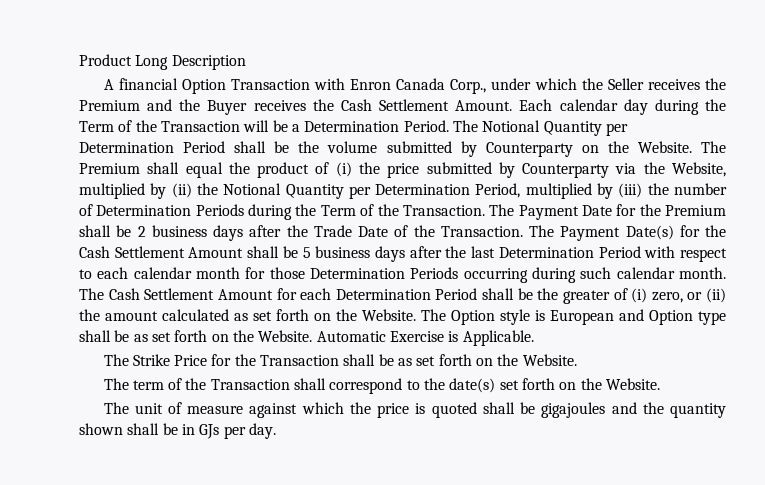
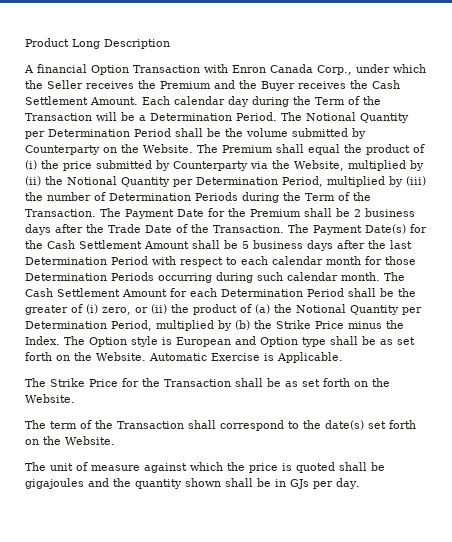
- The Cash Settlement Amount for each Determination Period shall be the greater of (i) zero, or (ii) the amount calculated as set forth on the Website.
+ The Cash Settlement Amount for each Determination Period shall be the greater of (i) zero, or (ii) the product of (a) the Notional Quantity per Determination Period, multiplied by (b) the Strike Price minus the Index.

